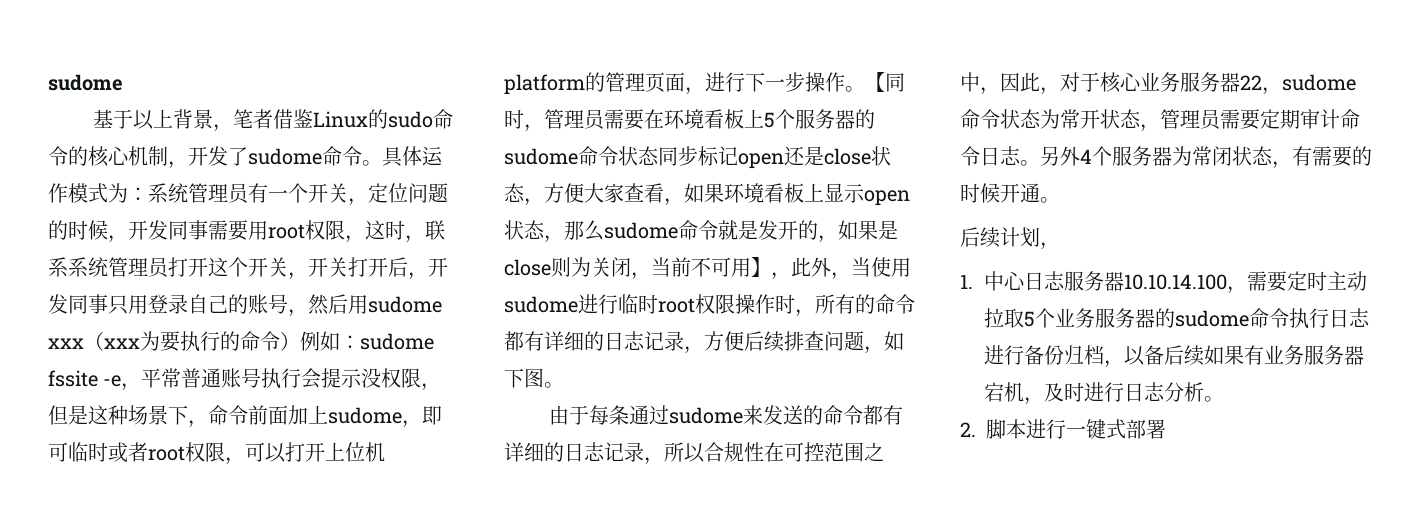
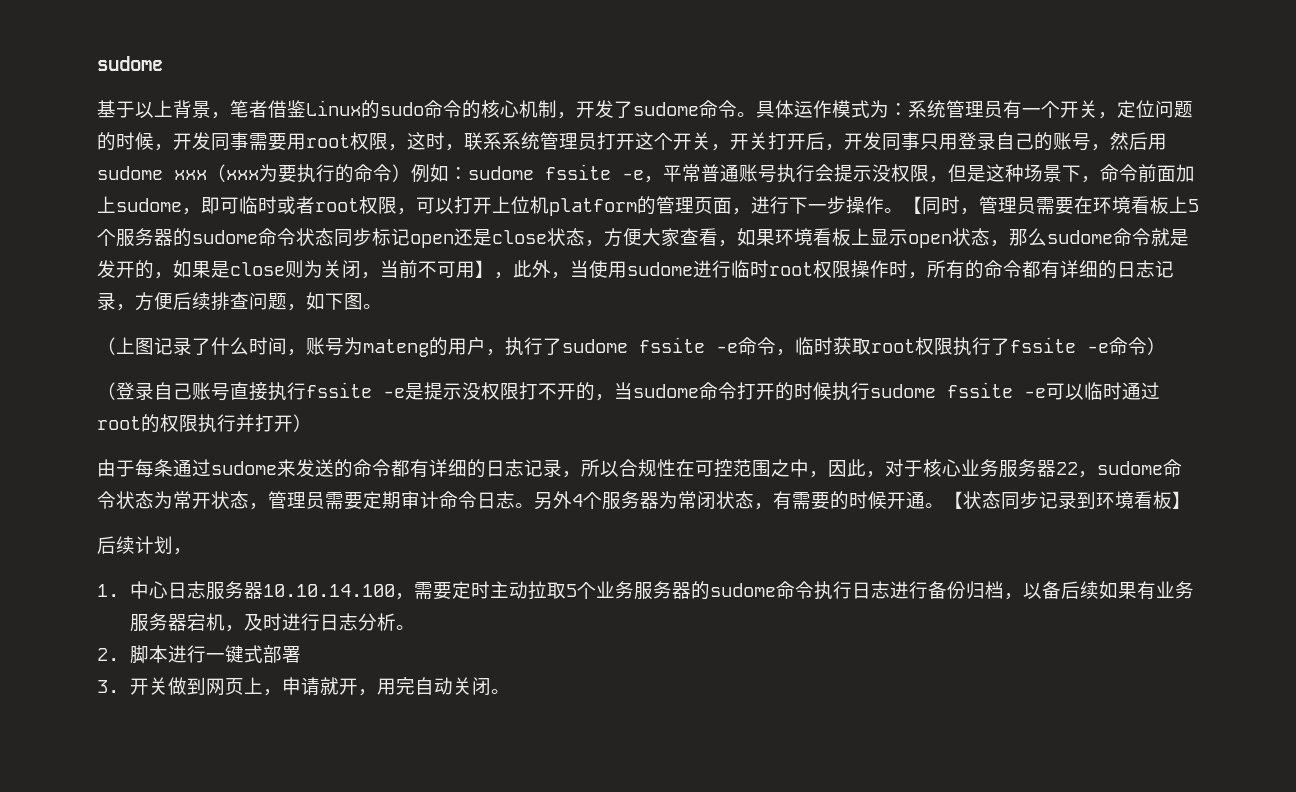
+ （上图记录了什么时间，账号为mateng的用户，执行了sudome fssite -e命令，临时获取root权限执行了fssite -e命令）
+ （登录自己账号直接执行fssite -e是提示没权限打不开的，当sudome命令打开的时候执行sudome fssite -e可以临时通过root的权限执行并打开）
+ 【状态同步记录到环境看板】
+ 3.开关做到网页上，申请就开，用完自动关闭。

